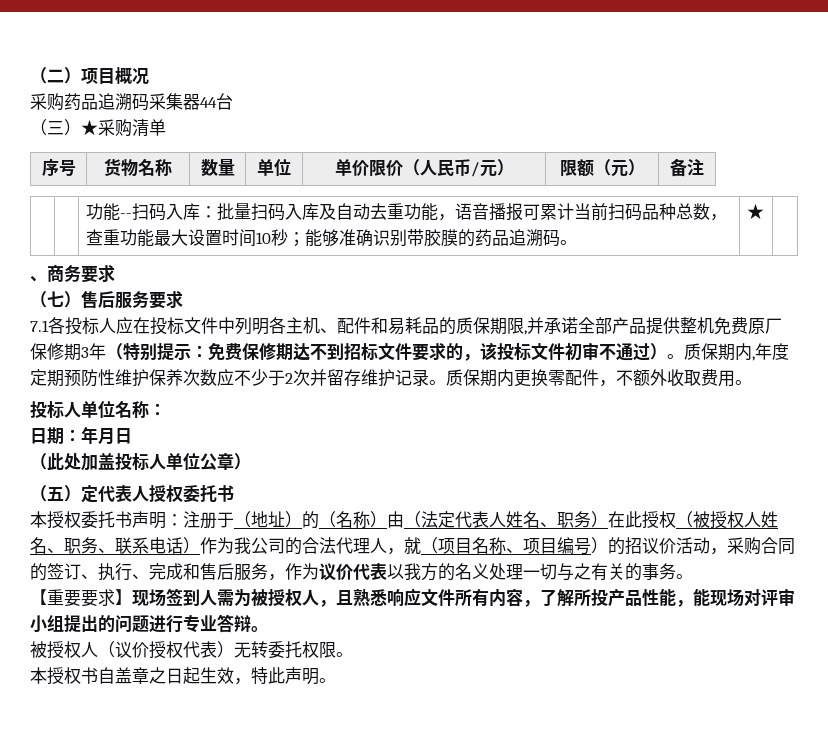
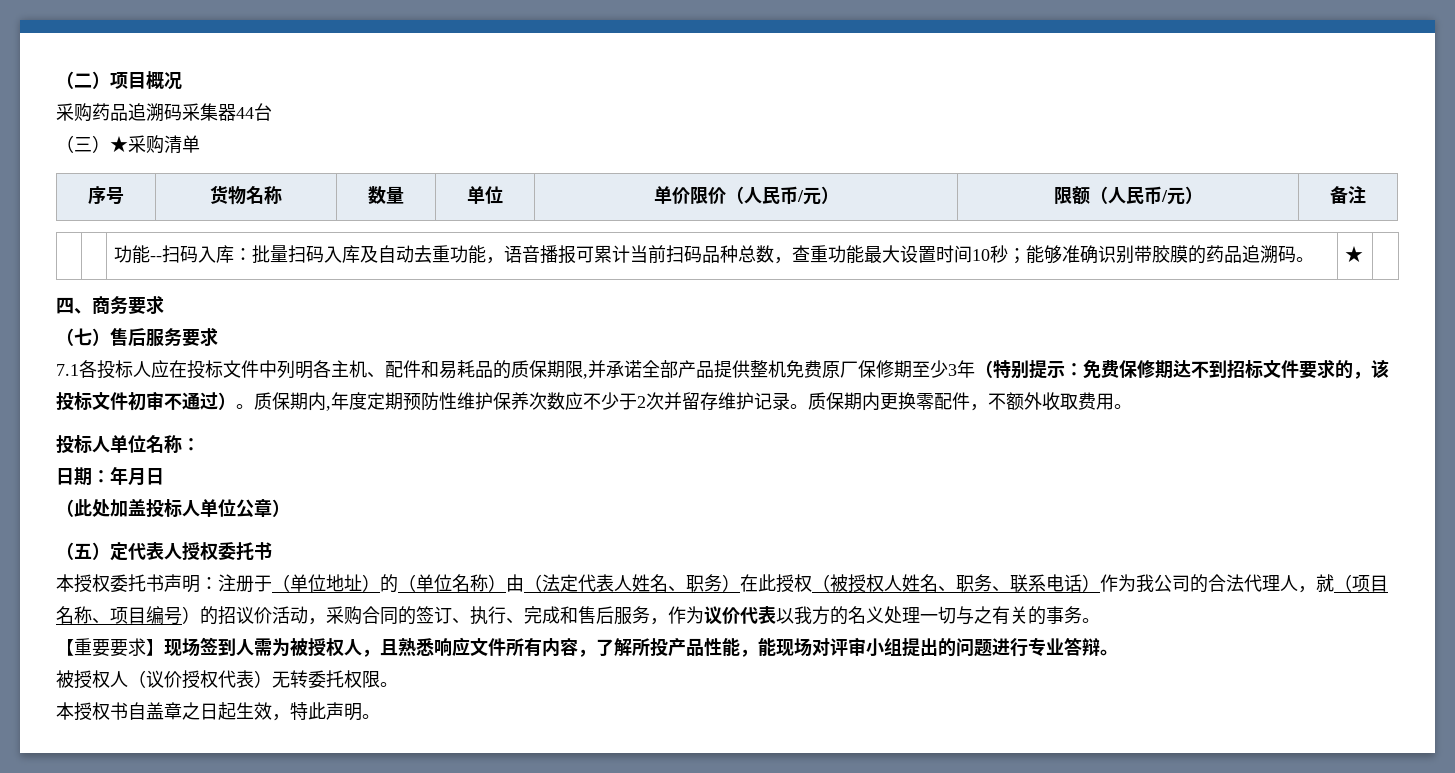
- 序号 | 货物名称 | 数量 | 单位 | 单价限价（人民币/元） | 限额（元） | 备注
+ 序号 | 货物名称 | 数量 | 单位 | 单价限价（人民币/元） | 限额（人民币/元） | 备注
- 、商务要求
+ 四、商务要求
- 7.1各投标人应在投标文件中列明各主机、配件和易耗品的质保期限,并承诺全部产品提供整机免费原厂保修期3年（特别提示：免费保修期达不到招标文件要求的，该投标文件初审不通过）。
+ 7.1各投标人应在投标文件中列明各主机、配件和易耗品的质保期限,并承诺全部产品提供整机免费原厂保修期至少3年（特别提示：免费保修期达不到招标文件要求的，该投标文件初审不通过）。
- 注册于（地址）的（名称）由（法定代表人姓名、职务）在此授权（被授权人姓名、职务、联系电话）作为我公司的合法代理人，就（项目名称、项目编号）的招议价活动，采购合同的签订、执行、完成和售后服务，作为议价代表以我方的名义处理一切与之有关的事务。
+ 注册于（单位地址）的（单位名称）由（法定代表人姓名、职务）在此授权（被授权人姓名、职务、联系电话）作为我公司的合法代理人，就（项目名称、项目编号）的招议价活动，采购合同的签订、执行、完成和售后服务，作为议价代表以我方的名义处理一切与之有关的事务。

